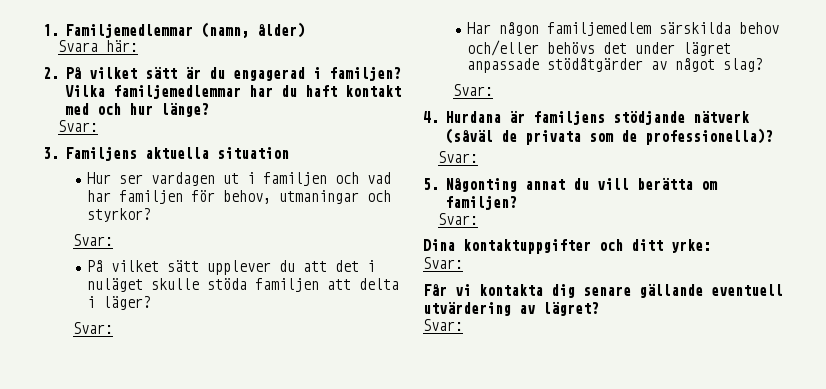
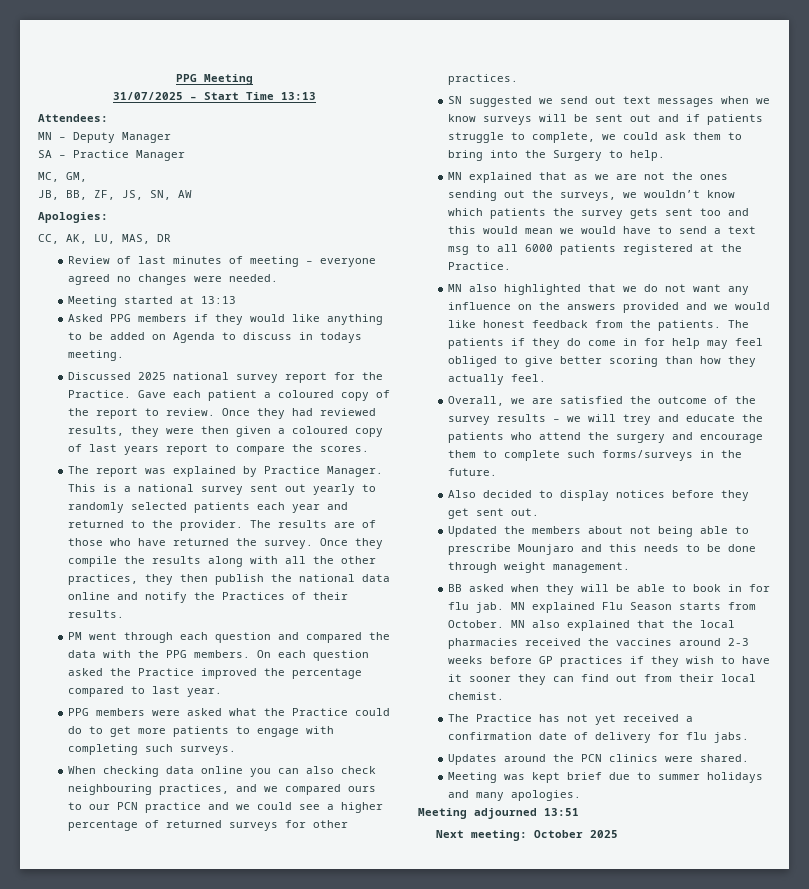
- 1. Familjemedlemmar (namn, ålder)
- Svara här:
- 2. På vilket sätt är du engagerad i familjen? Vilka familjemedlemmar har du haft kontakt med och hur länge?
- Svar:
- 3. Familjens aktuella situation
- Hur ser vardagen ut i familjen och vad har familjen för behov, utmaningar och styrkor?
- Svar:
- På vilket sätt upplever du att det i nuläget skulle stöda familjen att delta i läger?
- Svar:
- Har någon familjemedlem särskilda behov och/eller behövs det under lägret anpassade stödåtgärder av något slag?
- Svar:
- 4. Hurdana är familjens stödjande nätverk (såväl de privata som de professionella)?
- Svar:
- 5. Någonting annat du vill berätta om familjen?
- Svar:
- Dina kontaktuppgifter och ditt yrke:
- Svar:
- Får vi kontakta dig senare gällande eventuell utvärdering av lägret?
- Svar:
+ PPG Meeting
+ 31/07/2025 – Start Time 13:13
+ Attendees:
+ MN – Deputy Manager
+ SA – Practice Manager
+ MC, GM,
+ JB, BB, ZF, JS, SN, AW
+ Apologies:
+ CC, AK, LU, MAS, DR
+ Review of last minutes of meeting – everyone agreed no changes were needed.
+ Meeting started at 13:13
+ Asked PPG members if they would like anything to be added on Agenda to discuss in todays meeting.
+ Discussed 2025 national survey report for the Practice. Gave each patient a coloured copy of the report to review. Once they had reviewed results, they were then given a coloured copy of last years report to compare the scores.
+ The report was explained by Practice Manager. This is a national survey sent out yearly to randomly selected patients each year and returned to the provider. The results are of those who have returned the survey. Once they compile the results along with all the other practices, they then publish the national data online and notify the Practices of their results.
+ PM went through each question and compared the data with the PPG members. On each question asked the Practice improved the percentage compared to last year.
+ PPG members were asked what the Practice could do to get more patients to engage with completing such surveys.
+ When checking data online you can also check neighbouring practices, and we compared ours to our PCN practice and we could see a higher percentage of returned surveys for other practices.
+ SN suggested we send out text messages when we know surveys will be sent out and if patients struggle to complete, we could ask them to bring into the Surgery to help.
+ MN explained that as we are not the ones sending out the surveys, we wouldn’t know which patients the survey gets sent too and this would mean we would have to send a text msg to all 6000 patients registered at the Practice.
+ MN also highlighted that we do not want any influence on the answers provided and we would like honest feedback from the patients. The patients if they do come in for help may feel obliged to give better scoring than how they actually feel.
+ Overall, we are satisfied the outcome of the survey results – we will trey and educate the patients who attend the surgery and encourage them to complete such forms/surveys in the future.
+ Also decided to display notices before they get sent out.
+ Updated the members about not being able to prescribe Mounjaro and this needs to be done through weight management.
+ BB asked when they will be able to book in for flu jab. MN explained Flu Season starts from October. MN also explained that the local pharmacies received the vaccines around 2-3 weeks before GP practices if they wish to have it sooner they can find out from their local chemist.
+ The Practice has not yet received a confirmation date of delivery for flu jabs.
+ Updates around the PCN clinics were shared.
+ Meeting was kept brief due to summer holidays and many apologies.
+ Meeting adjourned 13:51
+ Next meeting: October 2025

